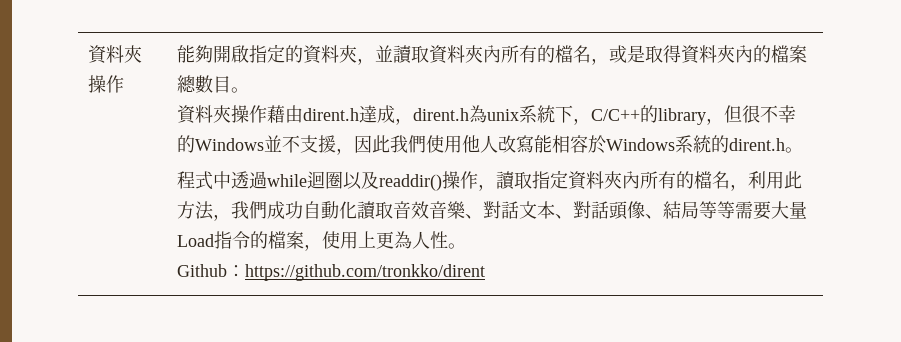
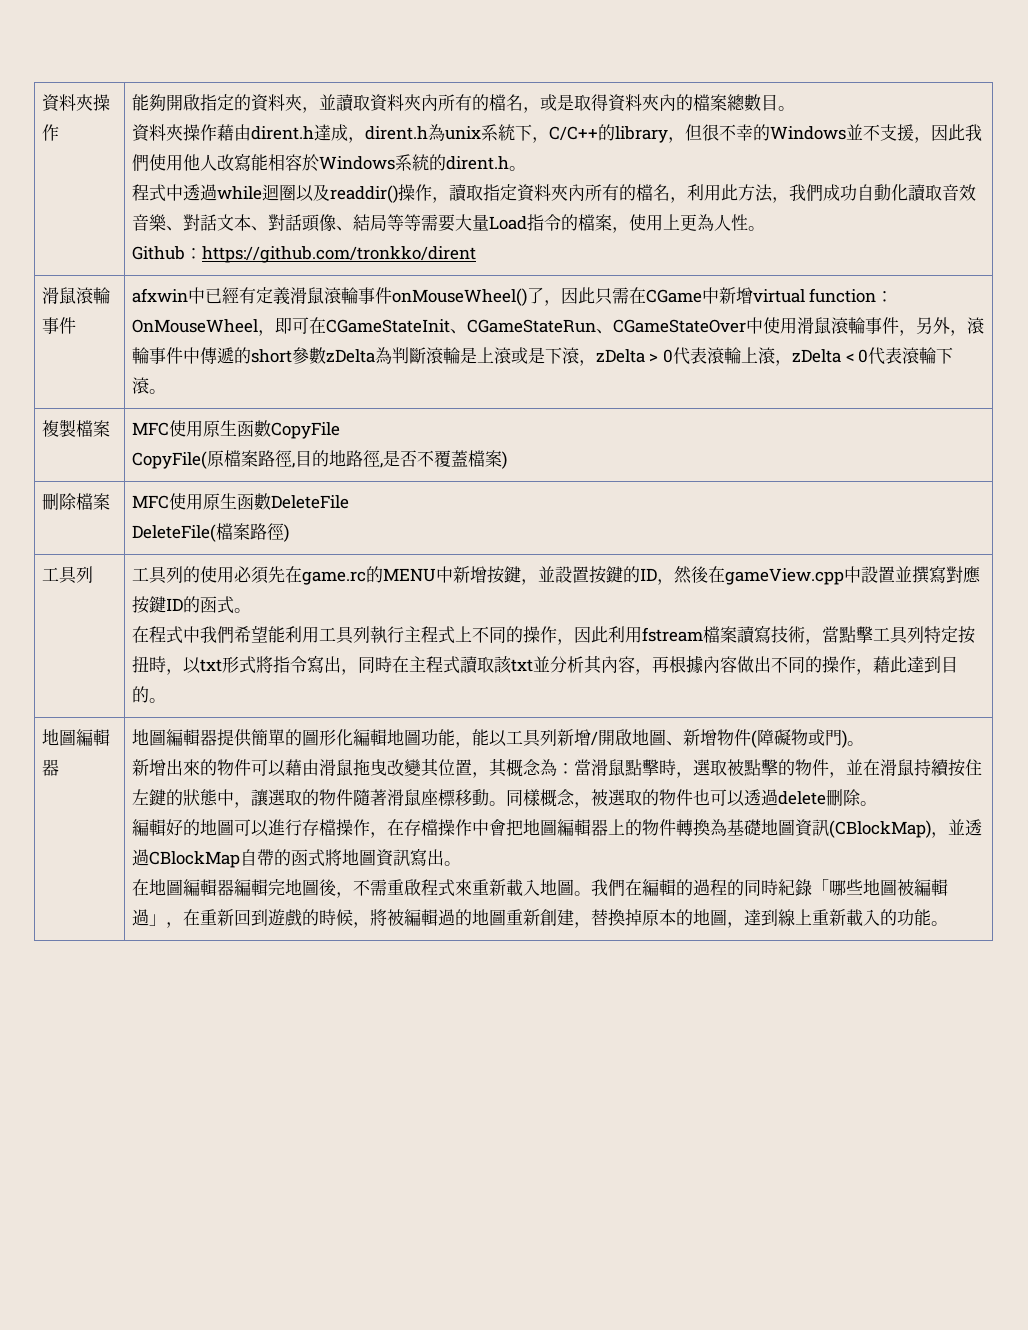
+ 滑鼠滾輪事件 | afxwin中已經有定義滑鼠滾輪事件onMouseWheel()了，因此只需在CGame中新增virtual function：OnMouseWheel，即可在CGameStateInit、CGameStateRun、CGameStateOver中使用滑鼠滾輪事件，另外，滾輪事件中傳遞的short參數zDelta為判斷滾輪是上滾或是下滾，zDelta > 0代表滾輪上滾，zDelta < 0代表滾輪下滾。
+ 複製檔案 | MFC使用原生函數CopyFile
+ CopyFile(原檔案路徑,目的地路徑,是否不覆蓋檔案)
+ 刪除檔案 | MFC使用原生函數DeleteFile
+ DeleteFile(檔案路徑)
+ 工具列 | 工具列的使用必須先在game.rc的MENU中新增按鍵，並設置按鍵的ID，然後在gameView.cpp中設置並撰寫對應按鍵ID的函式。
+ 在程式中我們希望能利用工具列執行主程式上不同的操作，因此利用fstream檔案讀寫技術，當點擊工具列特定按扭時，以txt形式將指令寫出，同時在主程式讀取該txt並分析其內容，再根據內容做出不同的操作，藉此達到目的。
+ 地圖編輯器 | 地圖編輯器提供簡單的圖形化編輯地圖功能，能以工具列新增/開啟地圖、新增物件(障礙物或門)。
+ 新增出來的物件可以藉由滑鼠拖曳改變其位置，其概念為：當滑鼠點擊時，選取被點擊的物件，並在滑鼠持續按住左鍵的狀態中，讓選取的物件隨著滑鼠座標移動。同樣概念，被選取的物件也可以透過delete刪除。
+ 編輯好的地圖可以進行存檔操作，在存檔操作中會把地圖編輯器上的物件轉換為基礎地圖資訊(CBlockMap)，並透過CBlockMap自帶的函式將地圖資訊寫出。
+ 在地圖編輯器編輯完地圖後，不需重啟程式來重新載入地圖。我們在編輯的過程的同時紀錄「哪些地圖被編輯過」，在重新回到遊戲的時候，將被編輯過的地圖重新創建，替換掉原本的地圖，達到線上重新載入的功能。

